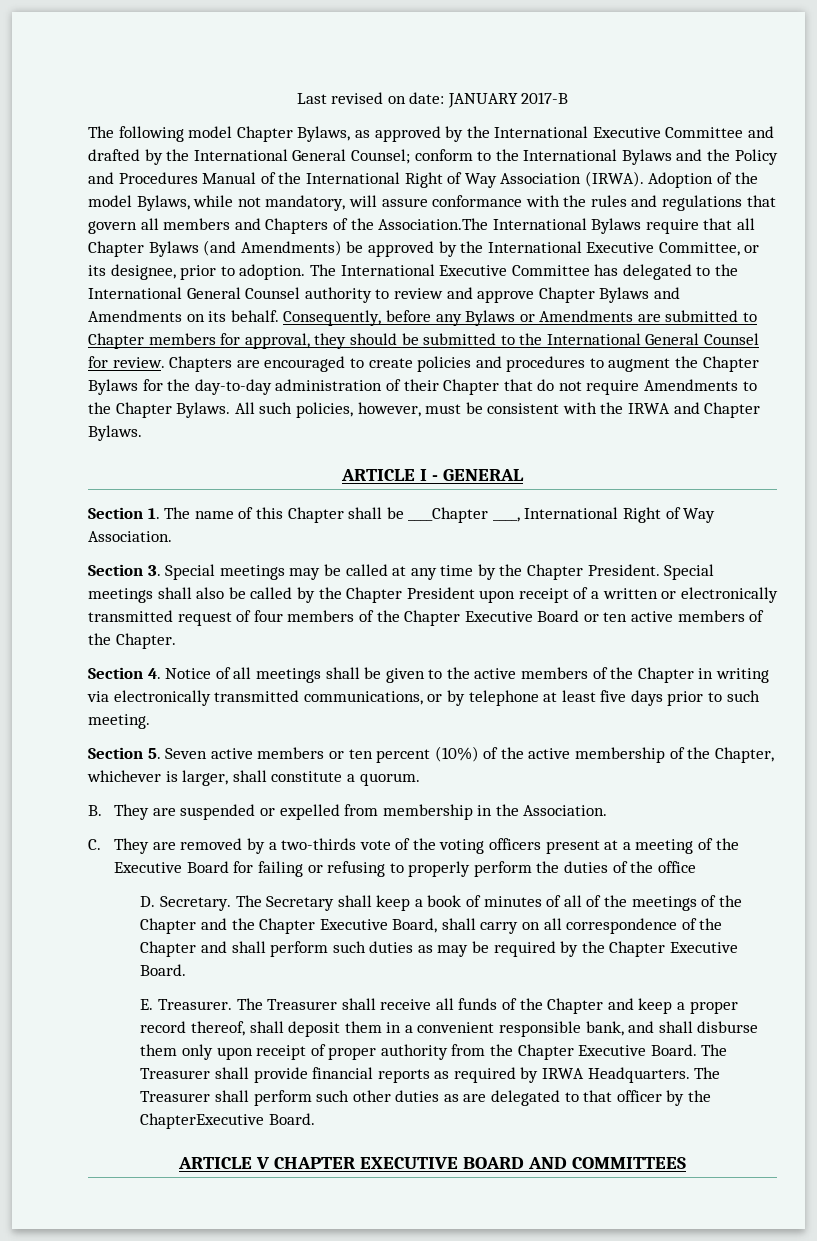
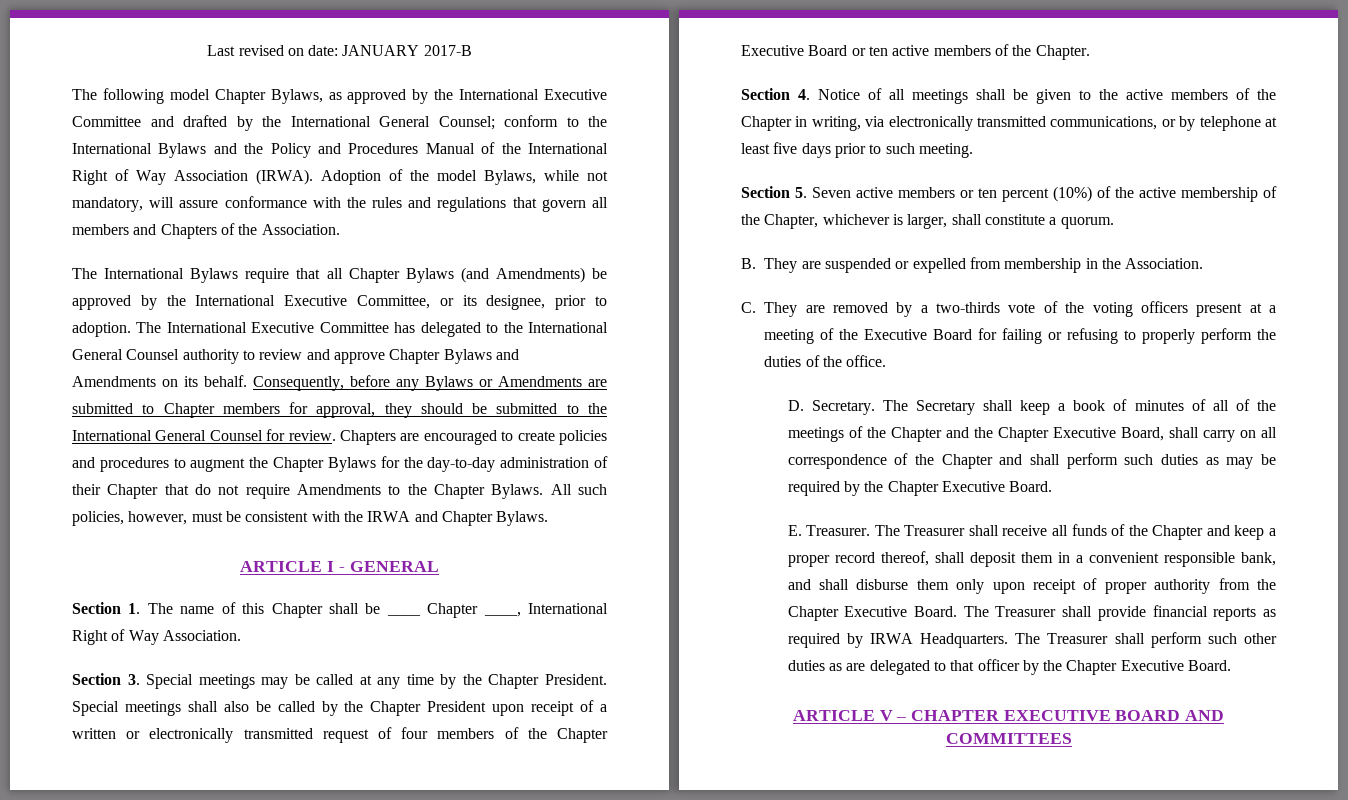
- Adoption of the model Bylaws, while not mandatory, will assure conformance with the rules and regulations that govern all members and Chapters of the Association.The International Bylaws require that all Chapter Bylaws (and Amendments) be approved by the International Executive Committee, or its designee, prior to adoption.
+ Adoption of the model Bylaws, while not mandatory, will assure conformance with the rules and regulations that govern all members and Chapters of the Association.
+ The International Bylaws require that all Chapter Bylaws (and Amendments) be approved by the International Executive Committee, or its designee, prior to adoption.
- Section 1. The name of this Chapter shall be ____Chapter ____, International Right of Way Association.
+ Section 1. The name of this Chapter shall be ____ Chapter ____, International Right of Way Association.
- Section 4. Notice of all meetings shall be given to the active members of the Chapter in writing via electronically transmitted communications, or by telephone at least five days prior to such meeting.
+ Section 4. Notice of all meetings shall be given to the active members of the Chapter in writing, via electronically transmitted communications, or by telephone at least five days prior to such meeting.
- C. They are removed by a two-thirds vote of the voting officers present at a meeting of the Executive Board for failing or refusing to properly perform the duties of the office
+ C. They are removed by a two-thirds vote of the voting officers present at a meeting of the Executive Board for failing or refusing to properly perform the duties of the office.
- The Treasurer shall perform such other duties as are delegated to that officer by the ChapterExecutive Board.
+ The Treasurer shall perform such other duties as are delegated to that officer by the Chapter Executive Board.
- ARTICLE V CHAPTER EXECUTIVE BOARD AND COMMITTEES
+ ARTICLE V – CHAPTER EXECUTIVE BOARD AND COMMITTEES

